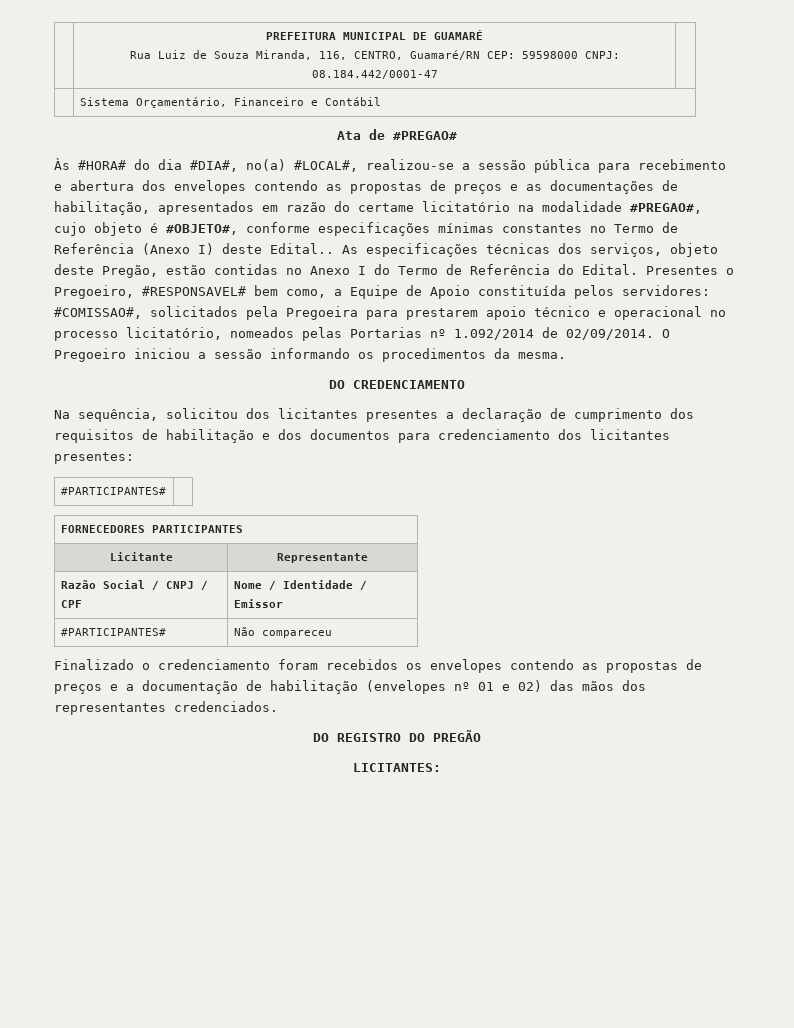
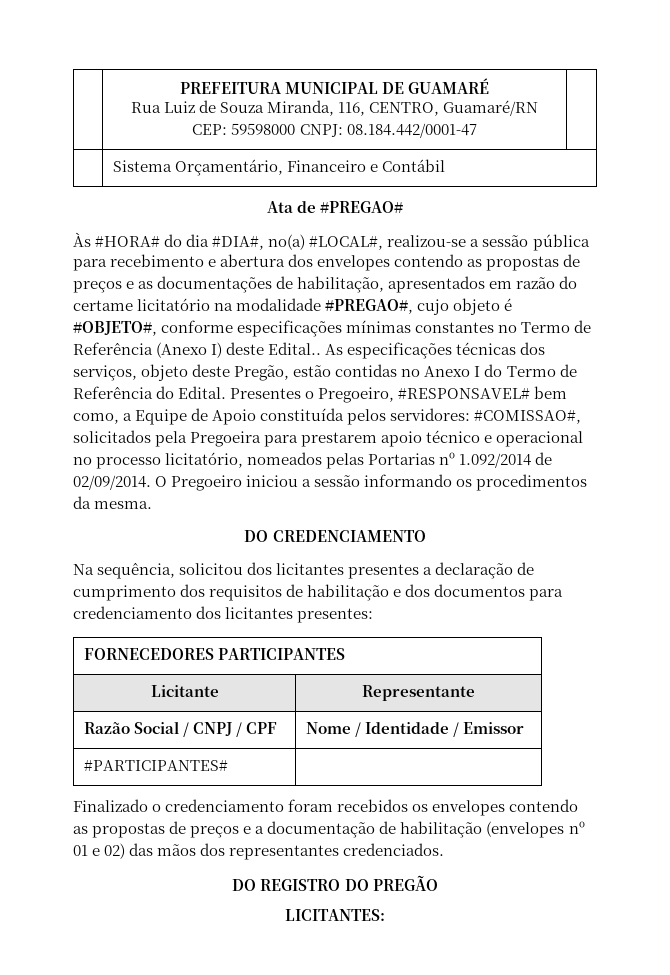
  Na sequência, solicitou dos licitantes presentes a declaração de cumprimento dos requisitos de habilitação e dos documentos para credenciamento dos licitantes presentes:
- #PARTICIPANTES# |
- #PARTICIPANTES# | Não compareceu
+ #PARTICIPANTES# |

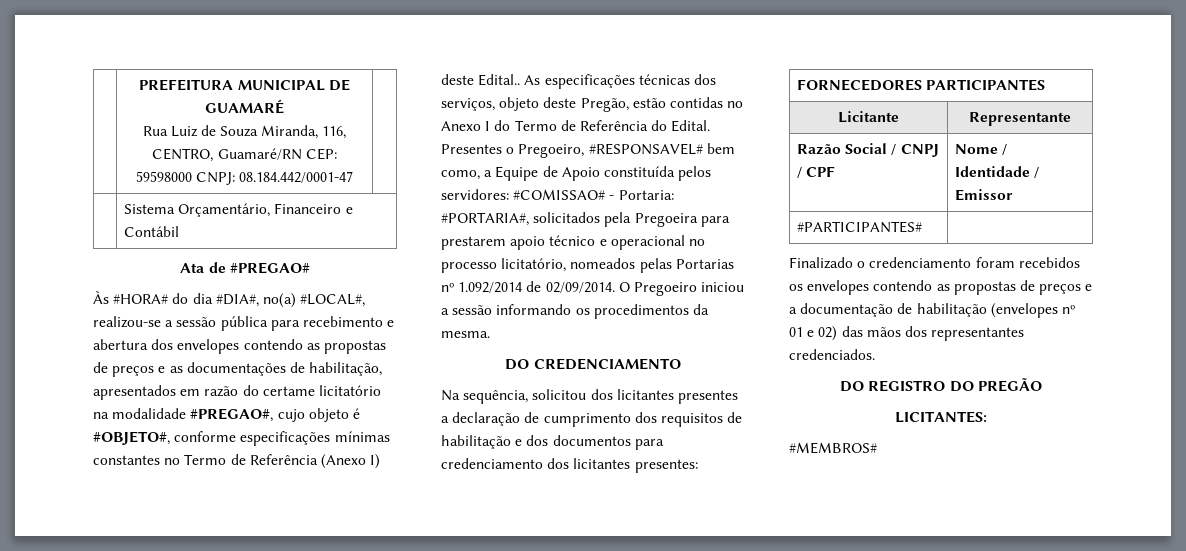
- Presentes o Pregoeiro, #RESPONSAVEL# bem como, a Equipe de Apoio constituída pelos servidores: #COMISSAO#, solicitados pela Pregoeira para prestarem apoio técnico e operacional no processo licitatório, nomeados pelas Portarias nº 1.092/2014 de 02/09/2014.
+ Presentes o Pregoeiro, #RESPONSAVEL# bem como, a Equipe de Apoio constituída pelos servidores: #COMISSAO# - Portaria: #PORTARIA#, solicitados pela Pregoeira para prestarem apoio técnico e operacional no processo licitatório, nomeados pelas Portarias nº 1.092/2014 de 02/09/2014.
+ #MEMBROS#

